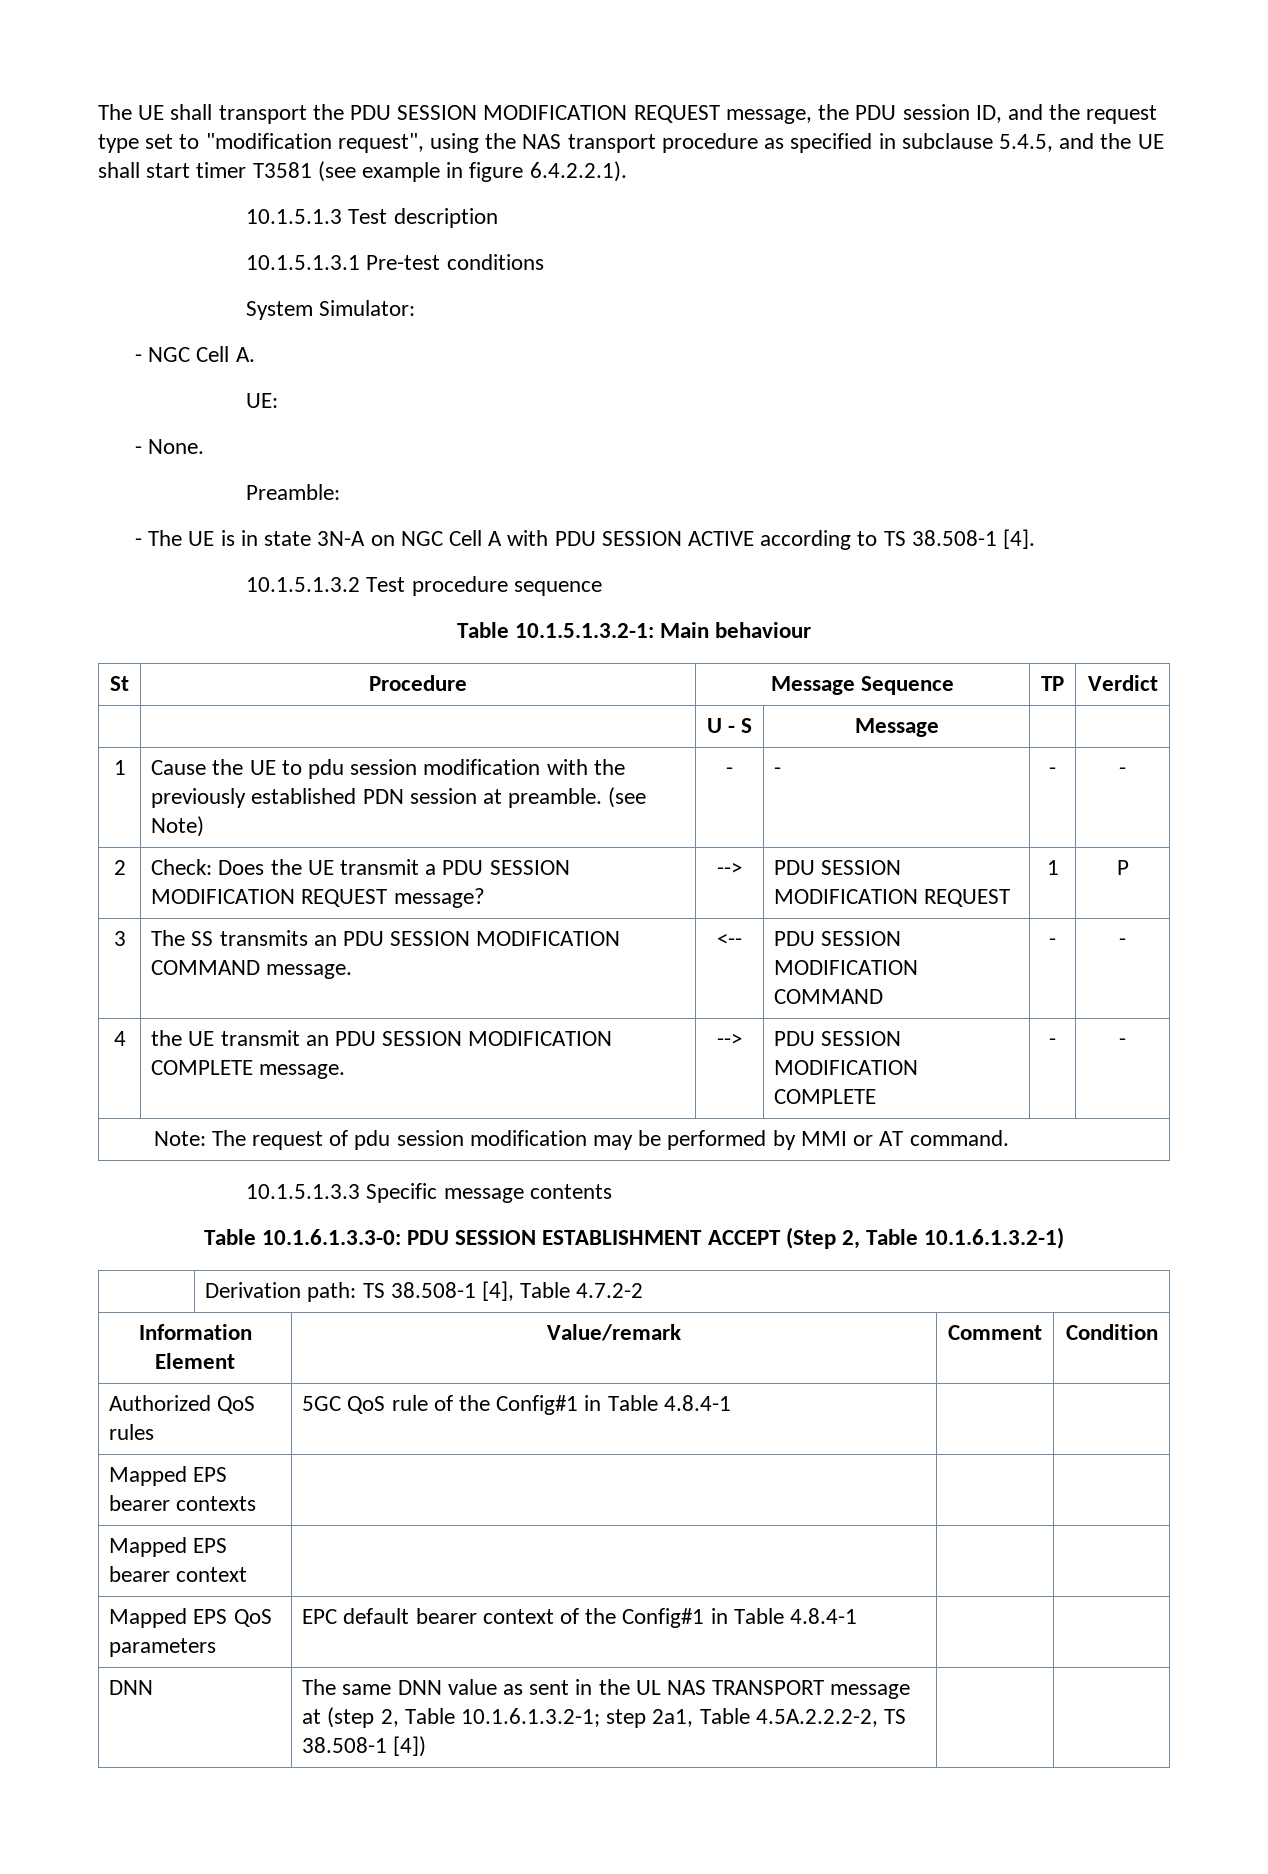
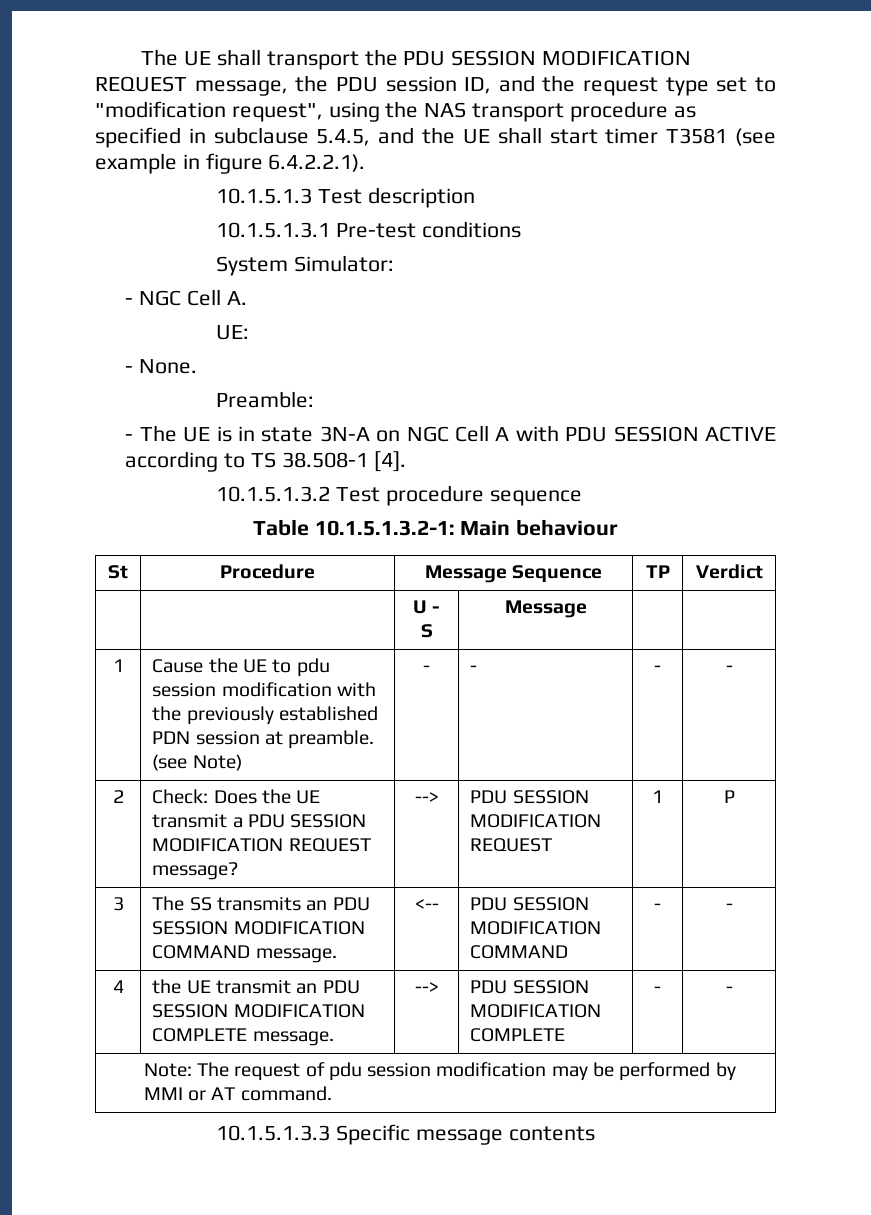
- Table 10.1.6.1.3.3-0: PDU SESSION ESTABLISHMENT ACCEPT (Step 2, Table 10.1.6.1.3.2-1)
- | Derivation path: TS 38.508-1 [4], Table 4.7.2-2
- Information Element | Value/remark | Comment | Condition
- Authorized QoS rules | 5GC QoS rule of the Config#1 in Table 4.8.4-1 | |
- Mapped EPS bearer contexts | | |
- Mapped EPS bearer context | | |
- Mapped EPS QoS parameters | EPC default bearer context of the Config#1 in Table 4.8.4-1 | |
- DNN | The same DNN value as sent in the UL NAS TRANSPORT message at (step 2, Table 10.1.6.1.3.2-1; step 2a1, Table 4.5A.2.2.2-2, TS 38.508-1 [4]) | |

